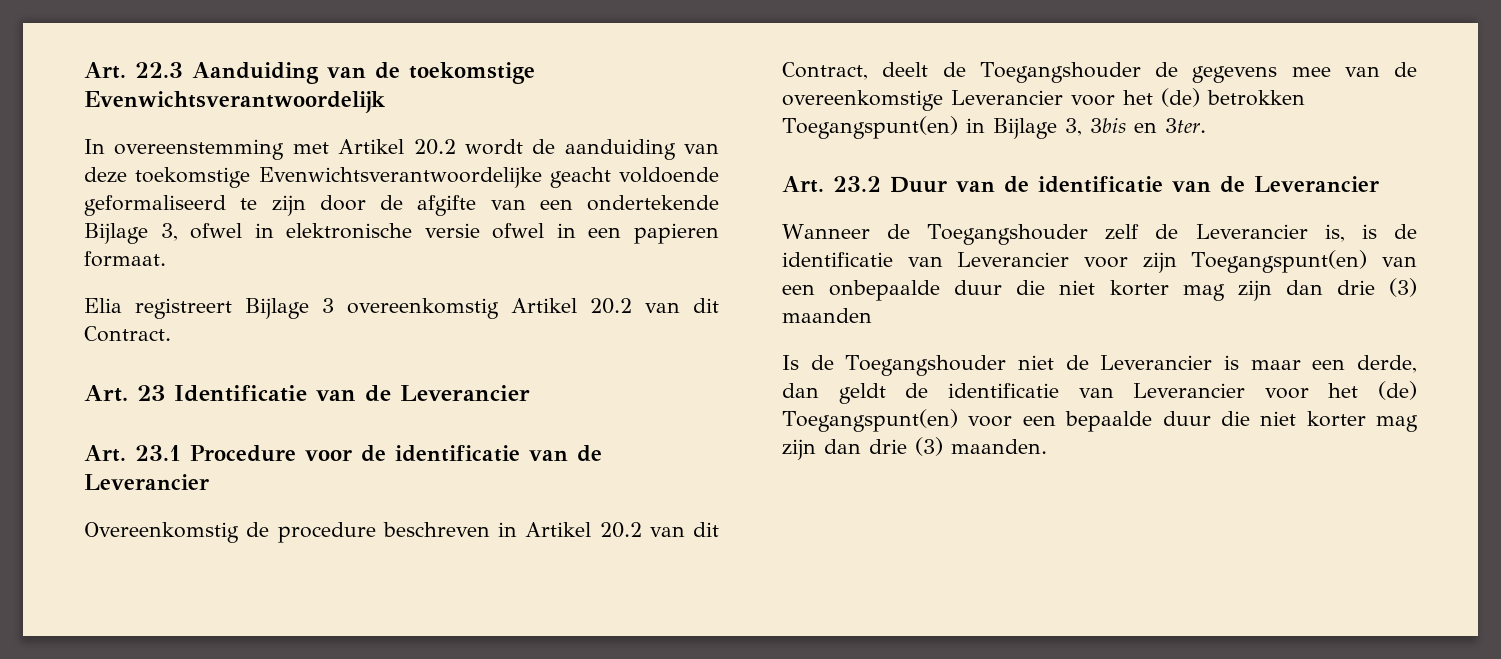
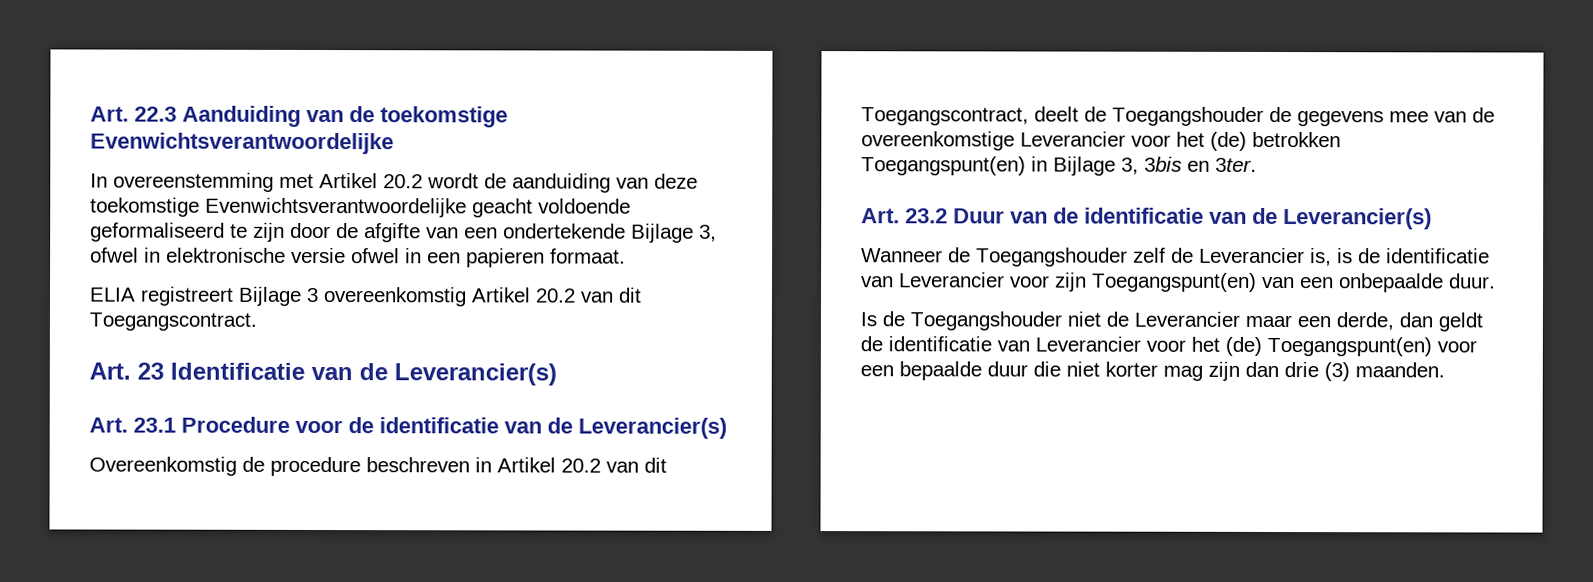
- Art. 22.3 Aanduiding van de toekomstige Evenwichtsverantwoordelijk
+ Art. 22.3 Aanduiding van de toekomstige Evenwichtsverantwoordelijke
- Elia registreert Bijlage 3 overeenkomstig Artikel 20.2 van dit Contract.
+ ELIA registreert Bijlage 3 overeenkomstig Artikel 20.2 van dit Toegangscontract.
- Art. 23 Identificatie van de Leverancier
+ Art. 23 Identificatie van de Leverancier(s)
- Art. 23.1 Procedure voor de identificatie van de Leverancier
+ Art. 23.1 Procedure voor de identificatie van de Leverancier(s)
- Overeenkomstig de procedure beschreven in Artikel 20.2 van dit Contract, deelt de Toegangshouder de gegevens mee van de overeenkomstige Leverancier voor het (de) betrokken Toegangspunt(en) in Bijlage 3, 3bis en 3ter.
+ Overeenkomstig de procedure beschreven in Artikel 20.2 van dit Toegangscontract, deelt de Toegangshouder de gegevens mee van de overeenkomstige Leverancier voor het (de) betrokken Toegangspunt(en) in Bijlage 3, 3bis en 3ter.
- Art. 23.2 Duur van de identificatie van de Leverancier
+ Art. 23.2 Duur van de identificatie van de Leverancier(s)
- Wanneer de Toegangshouder zelf de Leverancier is, is de identificatie van Leverancier voor zijn Toegangspunt(en) van een onbepaalde duur die niet korter mag zijn dan drie (3) maanden
+ Wanneer de Toegangshouder zelf de Leverancier is, is de identificatie van Leverancier voor zijn Toegangspunt(en) van een onbepaalde duur.
- Is de Toegangshouder niet de Leverancier is maar een derde, dan geldt de identificatie van Leverancier voor het (de) Toegangspunt(en) voor een bepaalde duur die niet korter mag zijn dan drie (3) maanden.
+ Is de Toegangshouder niet de Leverancier maar een derde, dan geldt de identificatie van Leverancier voor het (de) Toegangspunt(en) voor een bepaalde duur die niet korter mag zijn dan drie (3) maanden.

